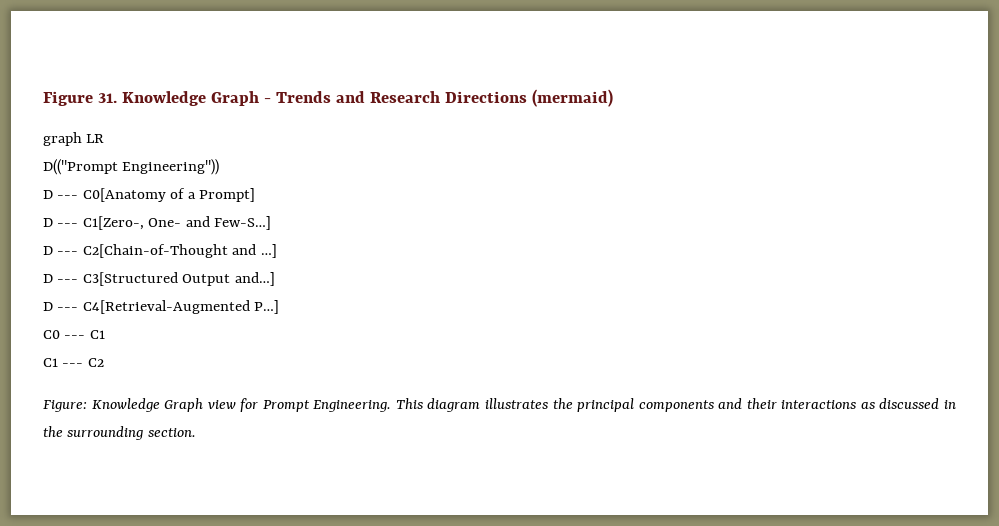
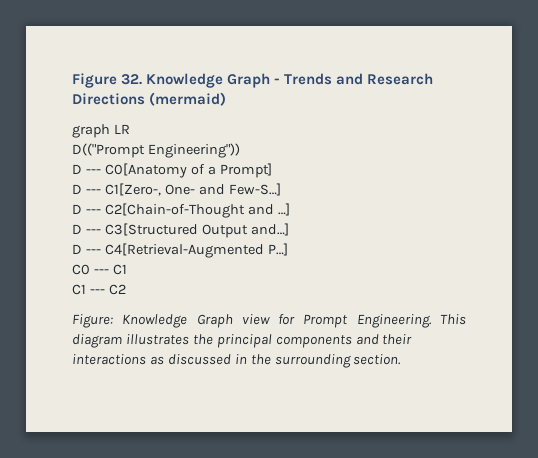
- Figure 31. Knowledge Graph - Trends and Research Directions (mermaid)
+ Figure 32. Knowledge Graph - Trends and Research Directions (mermaid)

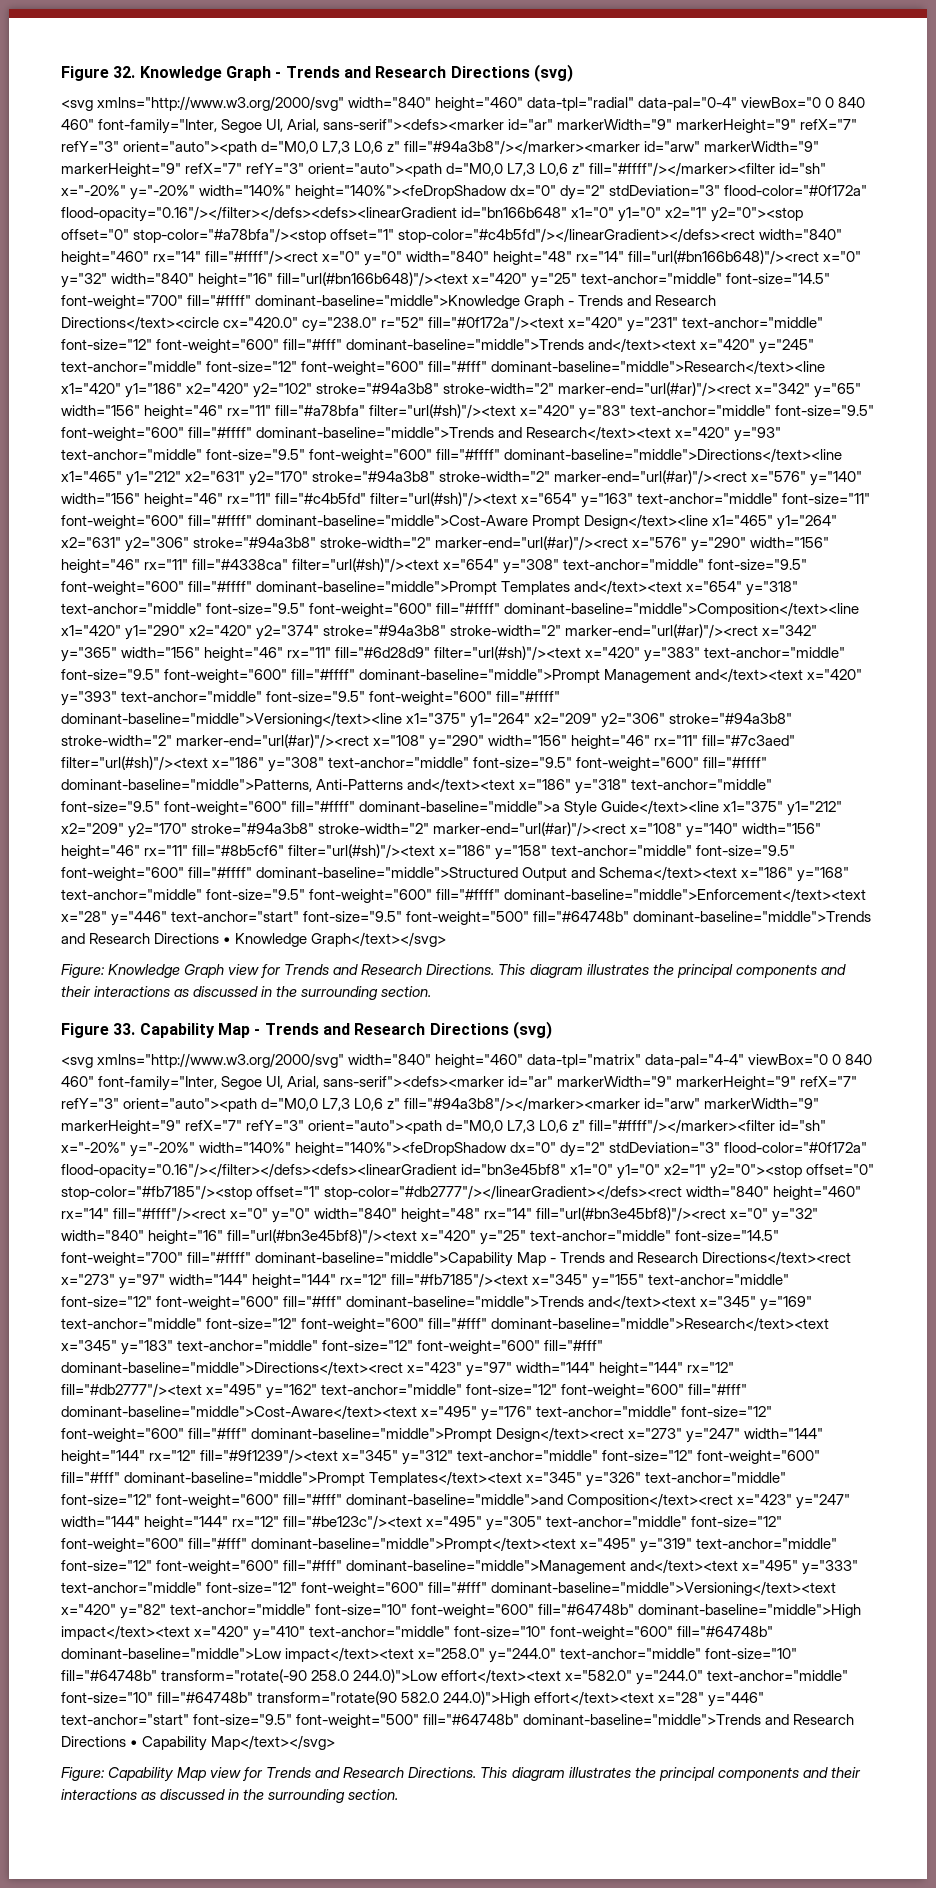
- Figure 32. Knowledge Graph - Trends and Research Directions (mermaid)
- graph LR
- D(("Prompt Engineering"))
- D --- C0[Anatomy of a Prompt]
- D --- C1[Zero-, One- and Few-S…]
- D --- C2[Chain-of-Thought and …]
- D --- C3[Structured Output and…]
- D --- C4[Retrieval-Augmented P…]
- C0 --- C1
- C1 --- C2
+ Figure 32. Knowledge Graph - Trends and Research Directions (svg)
+ <svg xmlns="http://www.w3.org/2000/svg" width="840" height="460" data-tpl="radial" data-pal="0-4" viewBox="0 0 840 460" font-family="Inter, Segoe UI, Arial, sans-serif"><defs><marker id="ar" markerWidth="9" markerHeight="9" refX="7" refY="3" orient="auto"><path d="M0,0 L7,3 L0,6 z" fill="#94a3b8"/></marker><marker id="arw" markerWidth="9" markerHeight="9" refX="7" refY="3" orient="auto"><path d="M0,0 L7,3 L0,6 z" fill="#ffff"/></marker><filter id="sh" x="-20%" y="-20%" width="140%" height="140%"><feDropShadow dx="0" dy="2" stdDeviation="3" flood-color="#0f172a" flood-opacity="0.16"/></filter></defs><defs><linearGradient id="bn166b648" x1="0" y1="0" x2="1" y2="0"><stop offset="0" stop-color="#a78bfa"/><stop offset="1" stop-color="#c4b5fd"/></linearGradient></defs><rect width="840" height="460" rx="14" fill="#ffff"/><rect x="0" y="0" width="840" height="48" rx="14" fill="url(#bn166b648)"/><rect x="0" y="32" width="840" height="16" fill="url(#bn166b648)"/><text x="420" y="25" text-anchor="middle" font-size="14.5" font-weight="700" fill="#ffff" dominant-baseline="middle">Knowledge Graph - Trends and Research Directions</text><circle cx="420.0" cy="238.0" r="52" fill="#0f172a"/><text x="420" y="231" text-anchor="middle" font-size="12" font-weight="600" fill="#fff" dominant-baseline="middle">Trends and</text><text x="420" y="245" text-anchor="middle" font-size="12" font-weight="600" fill="#fff" dominant-baseline="middle">Research</text><line x1="420" y1="186" x2="420" y2="102" stroke="#94a3b8" stroke-width="2" marker-end="url(#ar)"/><rect x="342" y="65" width="156" height="46" rx="11" fill="#a78bfa" filter="url(#sh)"/><text x="420" y="83" text-anchor="middle" font-size="9.5" font-weight="600" fill="#ffff" dominant-baseline="middle">Trends and Research</text><text x="420" y="93" text-anchor="middle" font-size="9.5" font-weight="600" fill="#ffff" dominant-baseline="middle">Directions</text><line x1="465" y1="212" x2="631" y2="170" stroke="#94a3b8" stroke-width="2" marker-end="url(#ar)"/><rect x="576" y="140" width="156" height="46" rx="11" fill="#c4b5fd" filter="url(#sh)"/><text x="654" y="163" text-anchor="middle" font-size="11" font-weight="600" fill="#ffff" dominant-baseline="middle">Cost-Aware Prompt Design</text><line x1="465" y1="264" x2="631" y2="306" stroke="#94a3b8" stroke-width="2" marker-end="url(#ar)"/><rect x="576" y="290" width="156" height="46" rx="11" fill="#4338ca" filter="url(#sh)"/><text x="654" y="308" text-anchor="middle" font-size="9.5" font-weight="600" fill="#ffff" dominant-baseline="middle">Prompt Templates and</text><text x="654" y="318" text-anchor="middle" font-size="9.5" font-weight="600" fill="#ffff" dominant-baseline="middle">Composition</text><line x1="420" y1="290" x2="420" y2="374" stroke="#94a3b8" stroke-width="2" marker-end="url(#ar)"/><rect x="342" y="365" width="156" height="46" rx="11" fill="#6d28d9" filter="url(#sh)"/><text x="420" y="383" text-anchor="middle" font-size="9.5" font-weight="600" fill="#ffff" dominant-baseline="middle">Prompt Management and</text><text x="420" y="393" text-anchor="middle" font-size="9.5" font-weight="600" fill="#ffff" dominant-baseline="middle">Versioning</text><line x1="375" y1="264" x2="209" y2="306" stroke="#94a3b8" stroke-width="2" marker-end="url(#ar)"/><rect x="108" y="290" width="156" height="46" rx="11" fill="#7c3aed" filter="url(#sh)"/><text x="186" y="308" text-anchor="middle" font-size="9.5" font-weight="600" fill="#ffff" dominant-baseline="middle">Patterns, Anti-Patterns and</text><text x="186" y="318" text-anchor="middle" font-size="9.5" font-weight="600" fill="#ffff" dominant-baseline="middle">a Style Guide</text><line x1="375" y1="212" x2="209" y2="170" stroke="#94a3b8" stroke-width="2" marker-end="url(#ar)"/><rect x="108" y="140" width="156" height="46" rx="11" fill="#8b5cf6" filter="url(#sh)"/><text x="186" y="158" text-anchor="middle" font-size="9.5" font-weight="600" fill="#ffff" dominant-baseline="middle">Structured Output and Schema</text><text x="186" y="168" text-anchor="middle" font-size="9.5" font-weight="600" fill="#ffff" dominant-baseline="middle">Enforcement</text><text x="28" y="446" text-anchor="start" font-size="9.5" font-weight="500" fill="#64748b" dominant-baseline="middle">Trends and Research Directions • Knowledge Graph</text></svg>
- Figure: Knowledge Graph view for Prompt Engineering.
+ Figure: Knowledge Graph view for Trends and Research Directions.
+ Figure 33. Capability Map - Trends and Research Directions (svg)
+ <svg xmlns="http://www.w3.org/2000/svg" width="840" height="460" data-tpl="matrix" data-pal="4-4" viewBox="0 0 840 460" font-family="Inter, Segoe UI, Arial, sans-serif"><defs><marker id="ar" markerWidth="9" markerHeight="9" refX="7" refY="3" orient="auto"><path d="M0,0 L7,3 L0,6 z" fill="#94a3b8"/></marker><marker id="arw" markerWidth="9" markerHeight="9" refX="7" refY="3" orient="auto"><path d="M0,0 L7,3 L0,6 z" fill="#ffff"/></marker><filter id="sh" x="-20%" y="-20%" width="140%" height="140%"><feDropShadow dx="0" dy="2" stdDeviation="3" flood-color="#0f172a" flood-opacity="0.16"/></filter></defs><defs><linearGradient id="bn3e45bf8" x1="0" y1="0" x2="1" y2="0"><stop offset="0" stop-color="#fb7185"/><stop offset="1" stop-color="#db2777"/></linearGradient></defs><rect width="840" height="460" rx="14" fill="#ffff"/><rect x="0" y="0" width="840" height="48" rx="14" fill="url(#bn3e45bf8)"/><rect x="0" y="32" width="840" height="16" fill="url(#bn3e45bf8)"/><text x="420" y="25" text-anchor="middle" font-size="14.5" font-weight="700" fill="#ffff" dominant-baseline="middle">Capability Map - Trends and Research Directions</text><rect x="273" y="97" width="144" height="144" rx="12" fill="#fb7185"/><text x="345" y="155" text-anchor="middle" font-size="12" font-weight="600" fill="#fff" dominant-baseline="middle">Trends and</text><text x="345" y="169" text-anchor="middle" font-size="12" font-weight="600" fill="#fff" dominant-baseline="middle">Research</text><text x="345" y="183" text-anchor="middle" font-size="12" font-weight="600" fill="#fff" dominant-baseline="middle">Directions</text><rect x="423" y="97" width="144" height="144" rx="12" fill="#db2777"/><text x="495" y="162" text-anchor="middle" font-size="12" font-weight="600" fill="#fff" dominant-baseline="middle">Cost-Aware</text><text x="495" y="176" text-anchor="middle" font-size="12" font-weight="600" fill="#fff" dominant-baseline="middle">Prompt Design</text><rect x="273" y="247" width="144" height="144" rx="12" fill="#9f1239"/><text x="345" y="312" text-anchor="middle" font-size="12" font-weight="600" fill="#fff" dominant-baseline="middle">Prompt Templates</text><text x="345" y="326" text-anchor="middle" font-size="12" font-weight="600" fill="#fff" dominant-baseline="middle">and Composition</text><rect x="423" y="247" width="144" height="144" rx="12" fill="#be123c"/><text x="495" y="305" text-anchor="middle" font-size="12" font-weight="600" fill="#fff" dominant-baseline="middle">Prompt</text><text x="495" y="319" text-anchor="middle" font-size="12" font-weight="600" fill="#fff" dominant-baseline="middle">Management and</text><text x="495" y="333" text-anchor="middle" font-size="12" font-weight="600" fill="#fff" dominant-baseline="middle">Versioning</text><text x="420" y="82" text-anchor="middle" font-size="10" font-weight="600" fill="#64748b" dominant-baseline="middle">High impact</text><text x="420" y="410" text-anchor="middle" font-size="10" font-weight="600" fill="#64748b" dominant-baseline="middle">Low impact</text><text x="258.0" y="244.0" text-anchor="middle" font-size="10" fill="#64748b" transform="rotate(-90 258.0 244.0)">Low effort</text><text x="582.0" y="244.0" text-anchor="middle" font-size="10" fill="#64748b" transform="rotate(90 582.0 244.0)">High effort</text><text x="28" y="446" text-anchor="start" font-size="9.5" font-weight="500" fill="#64748b" dominant-baseline="middle">Trends and Research Directions • Capability Map</text></svg>
+ Figure: Capability Map view for Trends and Research Directions. This diagram illustrates the principal components and their interactions as discussed in the surrounding section.

